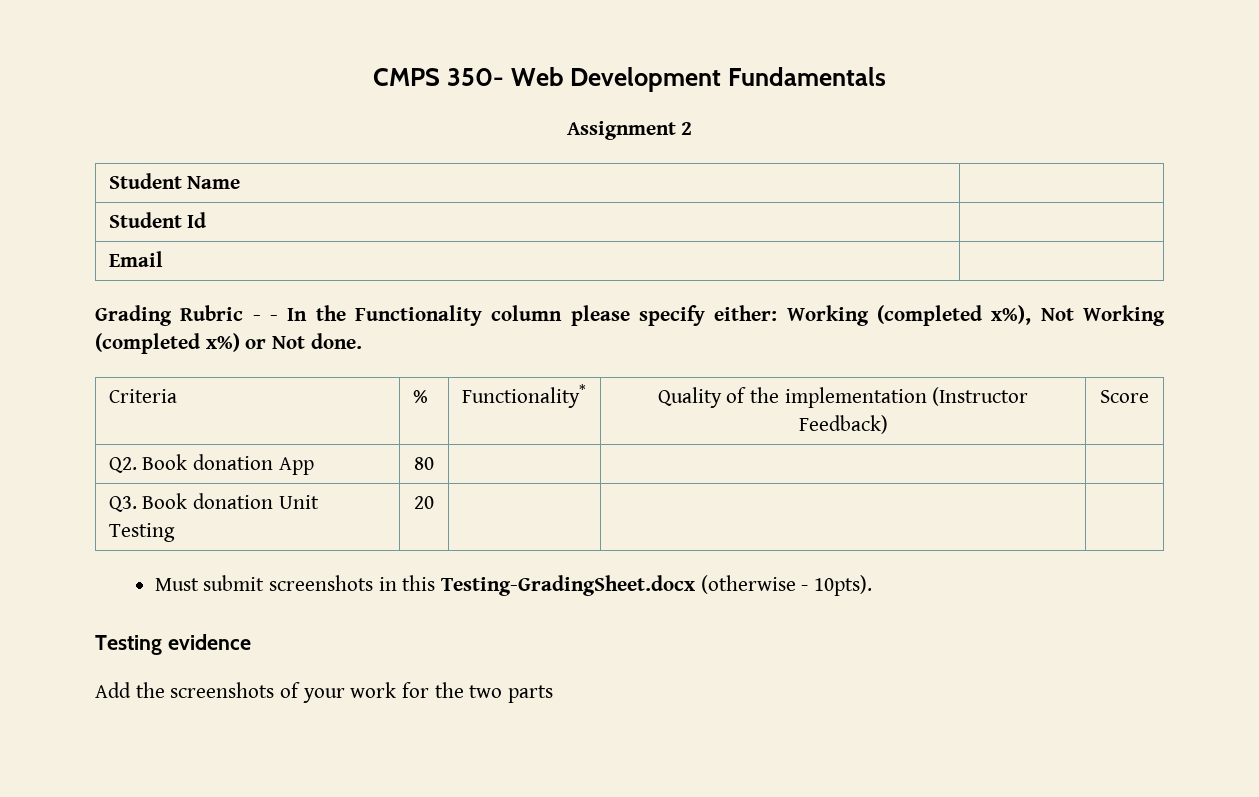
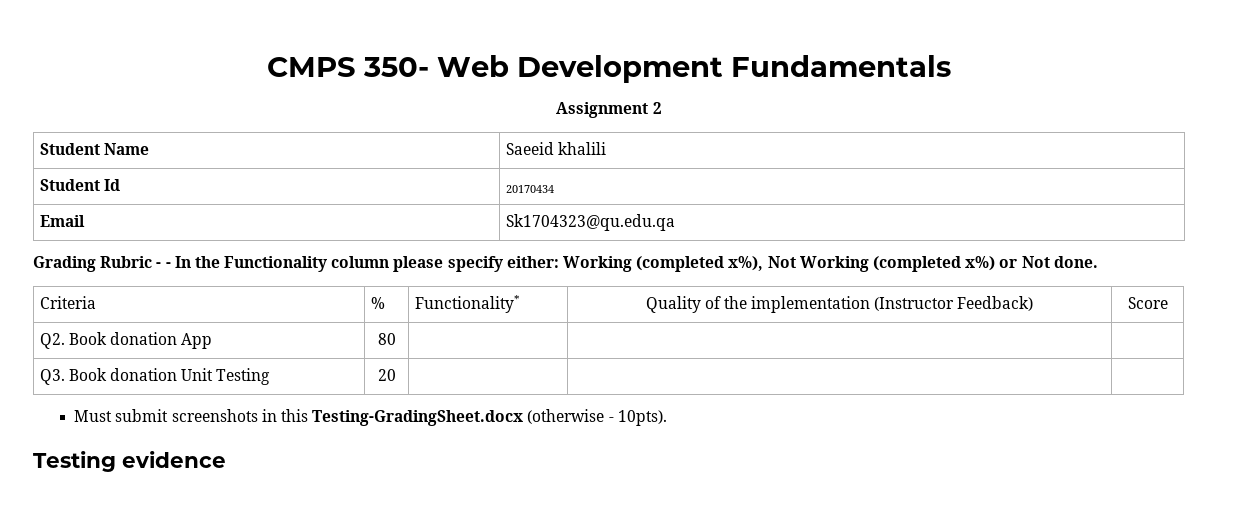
- Student Name |
+ Student Name | Saeeid khalili
- Student Id |
+ Student Id | 20170434
- Email |
+ Email | Sk1704323@qu.edu.qa
- Add the screenshots of your work for the two parts

